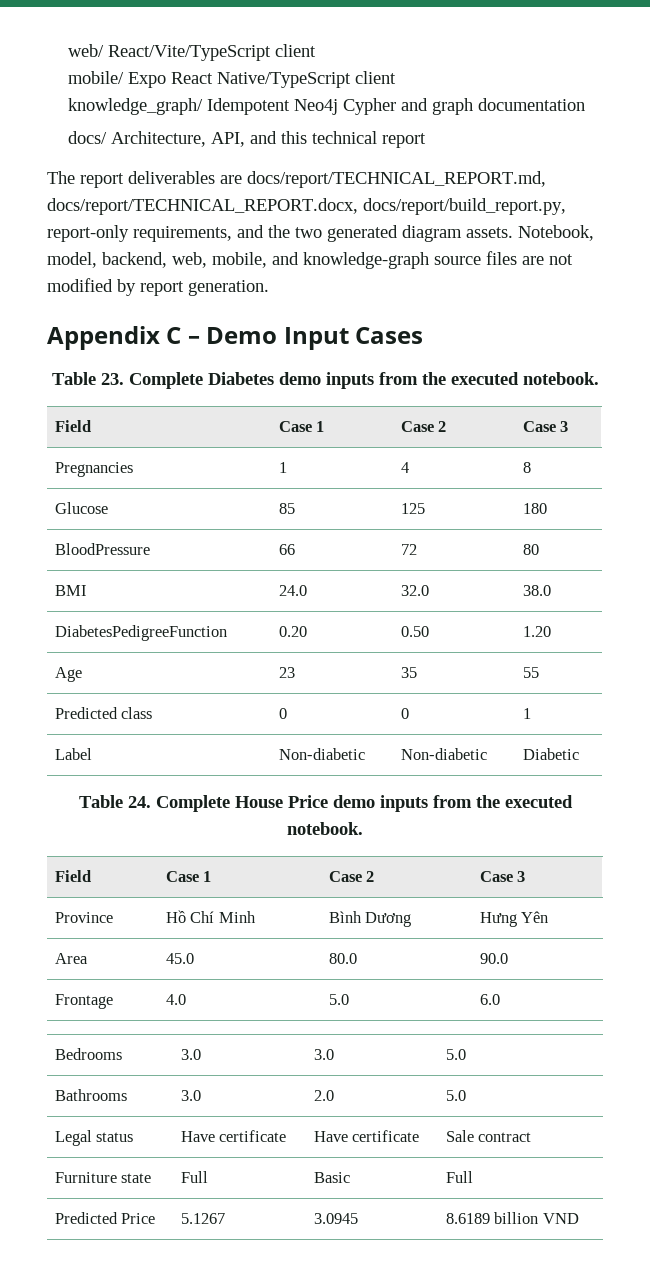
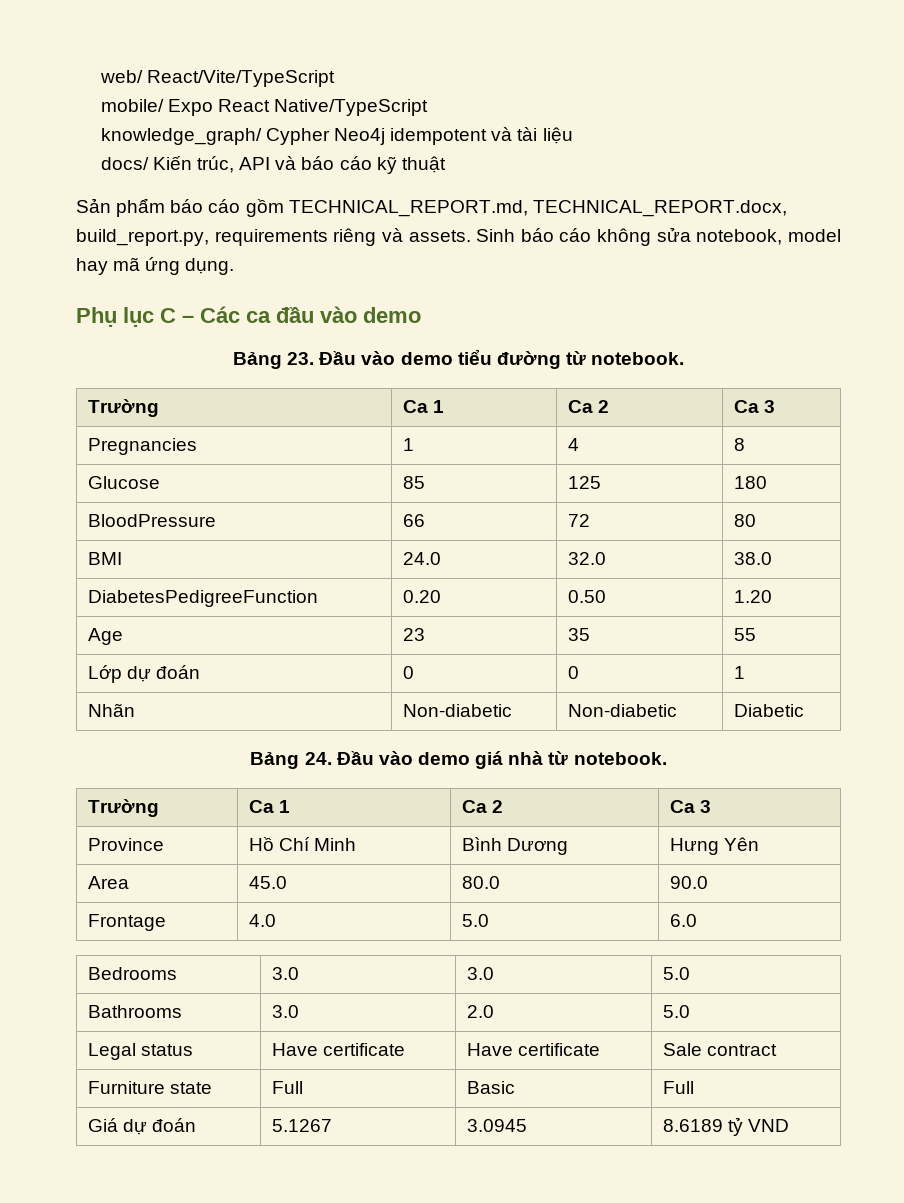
- web/ React/Vite/TypeScript client
+ web/ React/Vite/TypeScript
- mobile/ Expo React Native/TypeScript client
+ mobile/ Expo React Native/TypeScript
- knowledge_graph/ Idempotent Neo4j Cypher and graph documentation
- docs/ Architecture, API, and this technical report
- The report deliverables are docs/report/TECHNICAL_REPORT.md, docs/report/TECHNICAL_REPORT.docx, docs/report/build_report.py, report-only requirements, and the two generated diagram assets. Notebook, model, backend, web, mobile, and knowledge-graph source files are not modified by report generation.
- Appendix C – Demo Input Cases
- Table 23. Complete Diabetes demo inputs from the executed notebook.
- Field | Case 1 | Case 2 | Case 3
+ knowledge_graph/ Cypher Neo4j idempotent và tài liệu
+ docs/ Kiến trúc, API và báo cáo kỹ thuật
+ Sản phẩm báo cáo gồm TECHNICAL_REPORT.md, TECHNICAL_REPORT.docx, build_report.py, requirements riêng và assets. Sinh báo cáo không sửa notebook, model hay mã ứng dụng.
+ Phụ lục C – Các ca đầu vào demo
+ Bảng 23. Đầu vào demo tiểu đường từ notebook.
+ Trường | Ca 1 | Ca 2 | Ca 3
- Predicted class | 0 | 0 | 1
+ Lớp dự đoán | 0 | 0 | 1
- Label | Non-diabetic | Non-diabetic | Diabetic
+ Nhãn | Non-diabetic | Non-diabetic | Diabetic
- Table 24. Complete House Price demo inputs from the executed notebook.
- Field | Case 1 | Case 2 | Case 3
+ Bảng 24. Đầu vào demo giá nhà từ notebook.
+ Trường | Ca 1 | Ca 2 | Ca 3
- Predicted Price | 5.1267 | 3.0945 | 8.6189 billion VND
+ Giá dự đoán | 5.1267 | 3.0945 | 8.6189 tỷ VND

